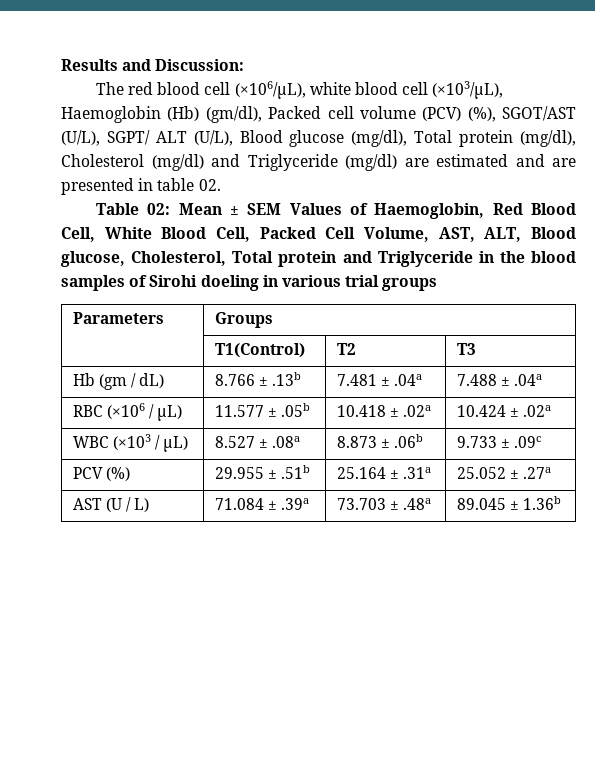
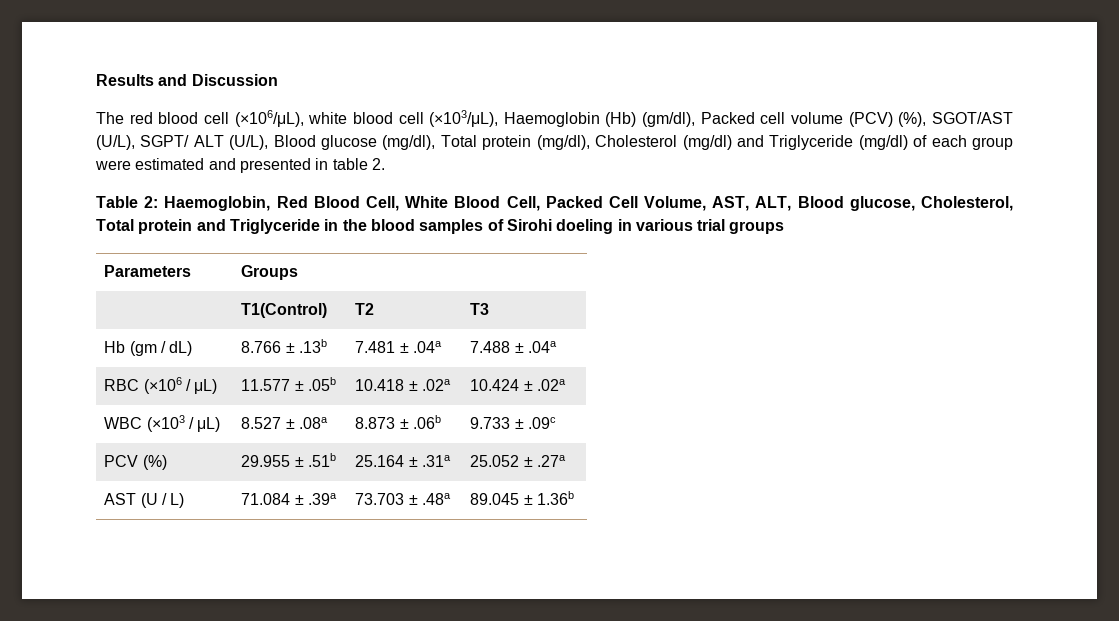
- Results and Discussion:
+ Results and Discussion
- The red blood cell (×106/μL), white blood cell (×103/μL), Haemoglobin (Hb) (gm/dl), Packed cell volume (PCV) (%), SGOT/AST (U/L), SGPT/ ALT (U/L), Blood glucose (mg/dl), Total protein (mg/dl), Cholesterol (mg/dl) and Triglyceride (mg/dl) are estimated and are presented in table 02.
+ The red blood cell (×106/μL), white blood cell (×103/μL), Haemoglobin (Hb) (gm/dl), Packed cell volume (PCV) (%), SGOT/AST (U/L), SGPT/ ALT (U/L), Blood glucose (mg/dl), Total protein (mg/dl), Cholesterol (mg/dl) and Triglyceride (mg/dl) of each group were estimated and presented in table 2.
- Table 02: Mean ± SEM Values of Haemoglobin, Red Blood Cell, White Blood Cell, Packed Cell Volume, AST, ALT, Blood glucose, Cholesterol, Total protein and Triglyceride in the blood samples of Sirohi doeling in various trial groups
+ Table 2: Haemoglobin, Red Blood Cell, White Blood Cell, Packed Cell Volume, AST, ALT, Blood glucose, Cholesterol, Total protein and Triglyceride in the blood samples of Sirohi doeling in various trial groups

